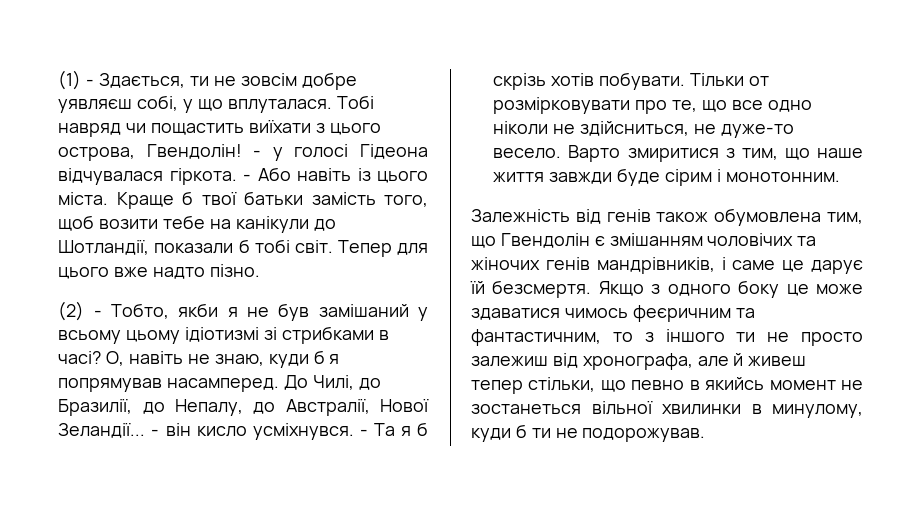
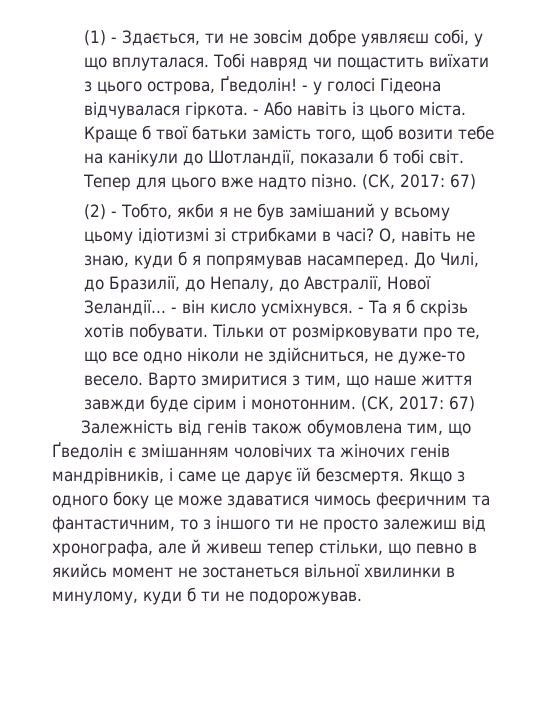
- Тобі навряд чи пощастить виїхати з цього острова, Гвендолін!
+ Тобі навряд чи пощастить виїхати з цього острова, Ґведолін!
- Тепер для цього вже надто пізно.
+ Тепер для цього вже надто пізно. (СК, 2017: 67)
- Варто змиритися з тим, що наше життя завжди буде сірим і монотонним.
+ Варто змиритися з тим, що наше життя завжди буде сірим і монотонним. (СК, 2017: 67)
- Залежність від генів також обумовлена тим, що Гвендолін є змішанням чоловічих та жіночих генів мандрівників, і саме це дарує їй безсмертя.
+ Залежність від генів також обумовлена тим, що Ґведолін є змішанням чоловічих та жіночих генів мандрівників, і саме це дарує їй безсмертя.

